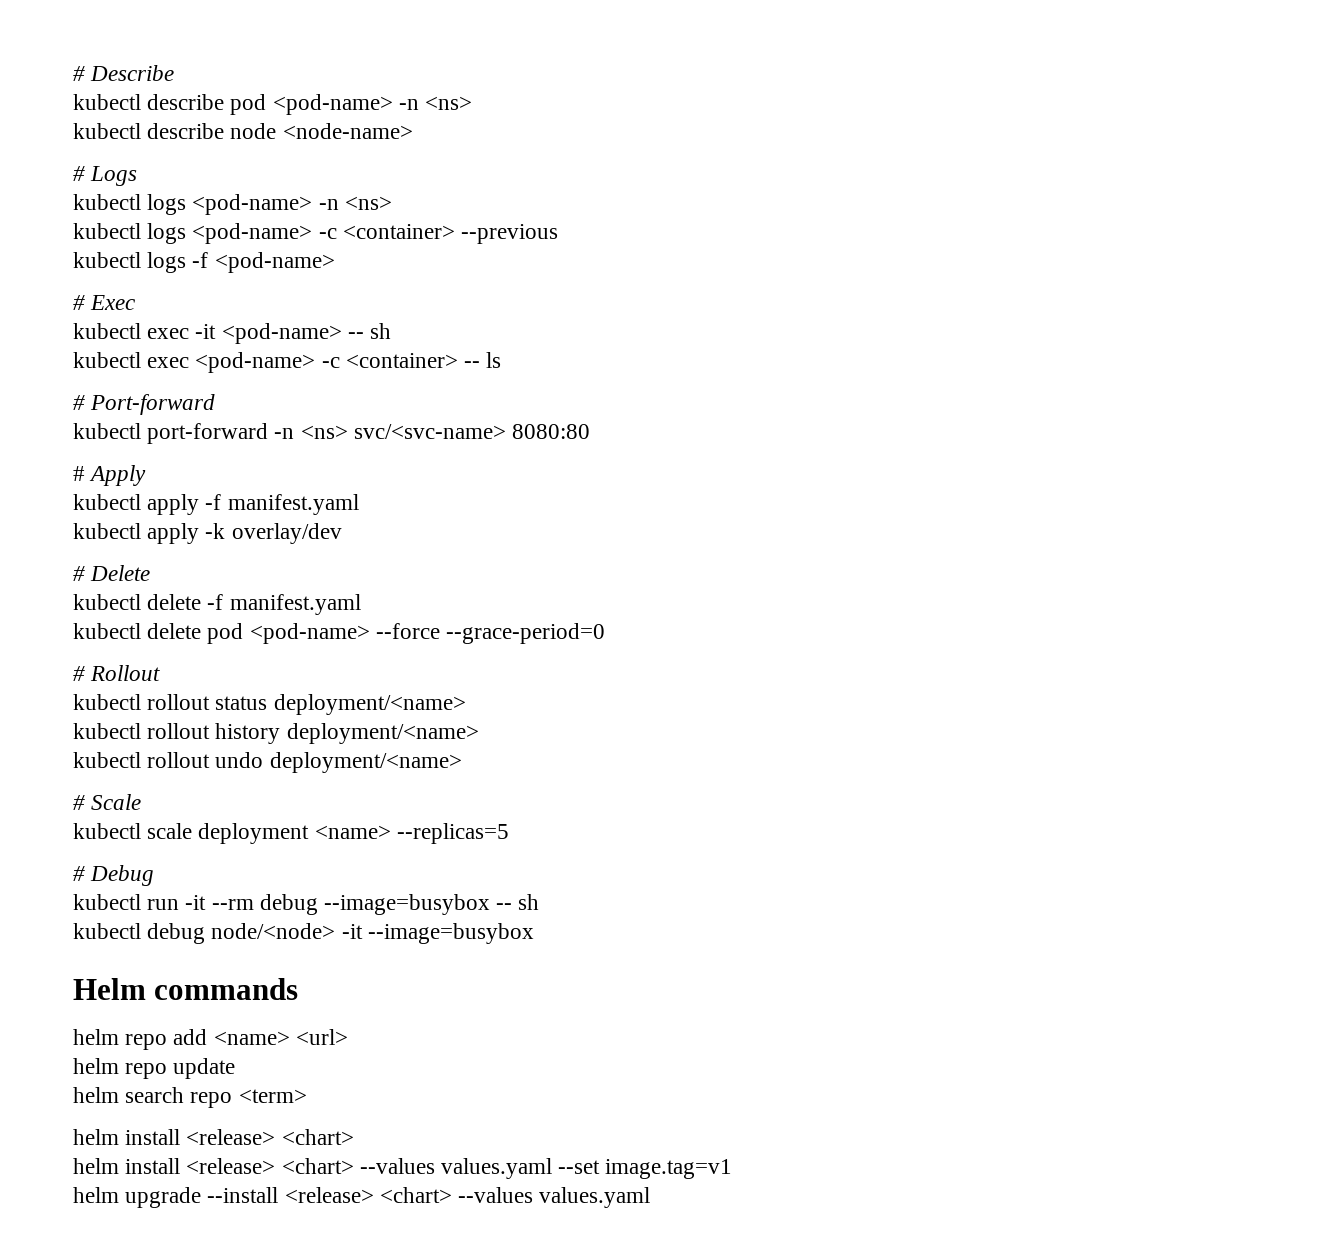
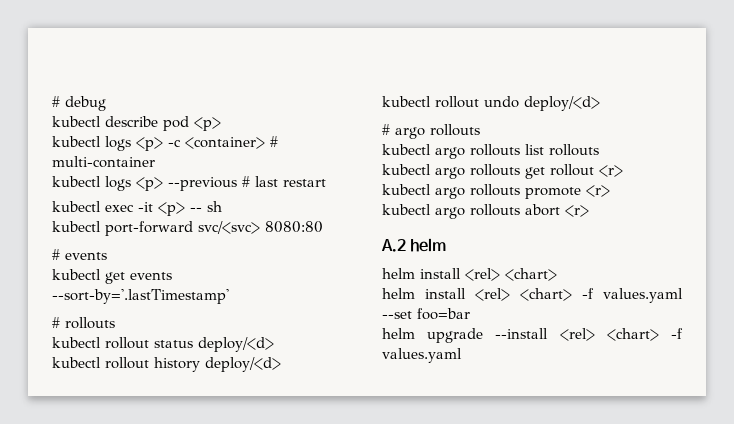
- # Describe
+ # debug
- kubectl describe pod <pod-name> -n <ns>
- kubectl describe node <node-name>
- # Logs
- kubectl logs <pod-name> -n <ns>
- kubectl logs <pod-name> -c <container> --previous
- kubectl logs -f <pod-name>
- # Exec
+ kubectl describe pod <p>
+ kubectl logs <p> -c <container> # multi-container
+ kubectl logs <p> --previous # last restart
- kubectl exec -it <pod-name> -- sh
- kubectl exec <pod-name> -c <container> -- ls
- # Port-forward
+ kubectl exec -it <p> -- sh
- kubectl port-forward -n <ns> svc/<svc-name> 8080:80
+ kubectl port-forward svc/<svc> 8080:80
- # Apply
- kubectl apply -f manifest.yaml
- kubectl apply -k overlay/dev
- # Delete
- kubectl delete -f manifest.yaml
- kubectl delete pod <pod-name> --force --grace-period=0
- # Rollout
+ # events
+ kubectl get events --sort-by='.lastTimestamp'
+ # rollouts
- kubectl rollout status deployment/<name>
+ kubectl rollout status deploy/<d>
- kubectl rollout history deployment/<name>
+ kubectl rollout history deploy/<d>
- kubectl rollout undo deployment/<name>
- # Scale
- kubectl scale deployment <name> --replicas=5
- # Debug
- kubectl run -it --rm debug --image=busybox -- sh
- kubectl debug node/<node> -it --image=busybox
- Helm commands
- helm repo add <name> <url>
- helm repo update
- helm search repo <term>
- helm install <release> <chart>
+ kubectl rollout undo deploy/<d>
+ # argo rollouts
+ kubectl argo rollouts list rollouts
+ kubectl argo rollouts get rollout <r>
+ kubectl argo rollouts promote <r>
+ kubectl argo rollouts abort <r>
+ A.2 helm
+ helm install <rel> <chart>
- helm install <release> <chart> --values values.yaml --set image.tag=v1
+ helm install <rel> <chart> -f values.yaml --set foo=bar
- helm upgrade --install <release> <chart> --values values.yaml
+ helm upgrade --install <rel> <chart> -f values.yaml

